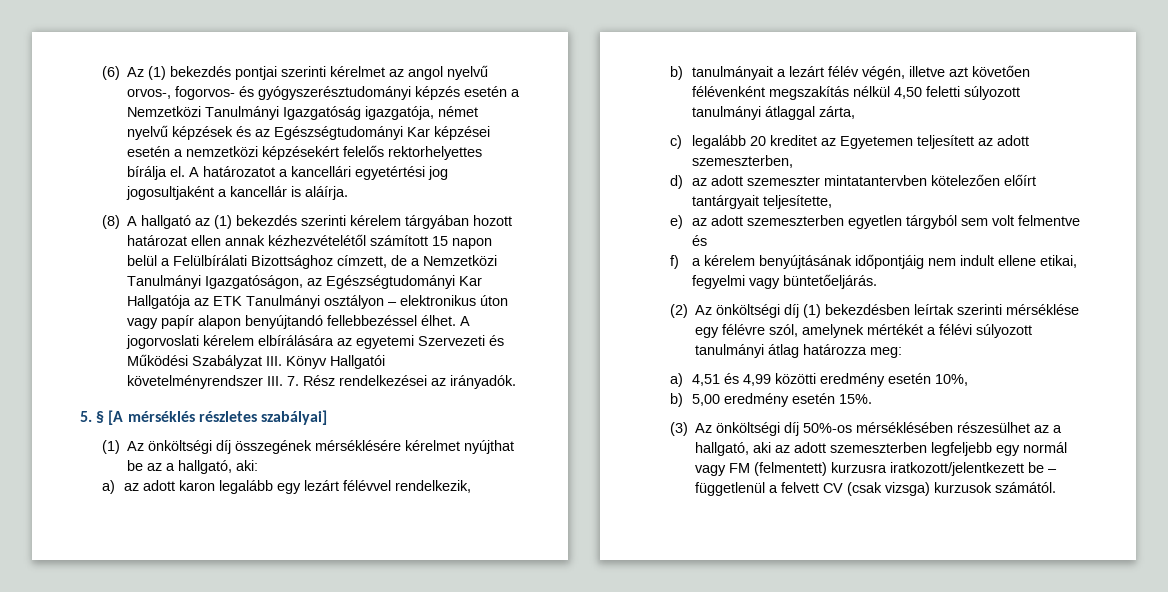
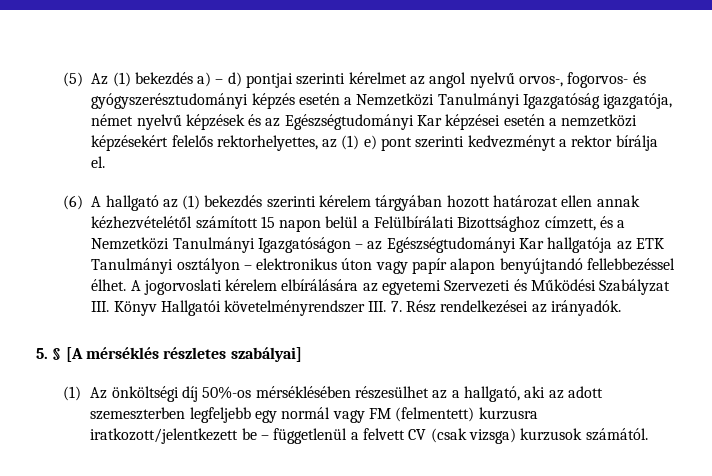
- (6) Az (1) bekezdés pontjai szerinti kérelmet az angol nyelvű orvos-, fogorvos- és gyógyszerésztudományi képzés esetén a Nemzetközi Tanulmányi Igazgatóság igazgatója, német nyelvű képzések és az Egészségtudományi Kar képzései esetén a nemzetközi képzésekért felelős rektorhelyettes bírálja el. A határozatot a kancellári egyetértési jog jogosultjaként a kancellár is aláírja.
- (8) A hallgató az (1) bekezdés szerinti kérelem tárgyában hozott határozat ellen annak kézhezvételétől számított 15 napon belül a Felülbírálati Bizottsághoz címzett, de a Nemzetközi Tanulmányi Igazgatóságon, az Egészségtudományi Kar Hallgatója az ETK Tanulmányi osztályon – elektronikus úton vagy papír alapon benyújtandó fellebbezéssel élhet.
+ (5) Az (1) bekezdés a) – d) pontjai szerinti kérelmet az angol nyelvű orvos-, fogorvos- és gyógyszerésztudományi képzés esetén a Nemzetközi Tanulmányi Igazgatóság igazgatója, német nyelvű képzések és az Egészségtudományi Kar képzései esetén a nemzetközi képzésekért felelős rektorhelyettes, az (1) e) pont szerinti kedvezményt a rektor bírálja el.
+ (6) A hallgató az (1) bekezdés szerinti kérelem tárgyában hozott határozat ellen annak kézhezvételétől számított 15 napon belül a Felülbírálati Bizottsághoz címzett, és a Nemzetközi Tanulmányi Igazgatóságon – az Egészségtudományi Kar hallgatója az ETK Tanulmányi osztályon – elektronikus úton vagy papír alapon benyújtandó fellebbezéssel élhet.
- (1) Az önköltségi díj összegének mérséklésére kérelmet nyújthat be az a hallgató, aki:
- a) az adott karon legalább egy lezárt félévvel rendelkezik,
- b) tanulmányait a lezárt félév végén, illetve azt követően félévenként megszakítás nélkül 4,50 feletti súlyozott tanulmányi átlaggal zárta,
- c) legalább 20 kreditet az Egyetemen teljesített az adott szemeszterben,
- d) az adott szemeszter mintatantervben kötelezően előírt tantárgyait teljesítette,
- e) az adott szemeszterben egyetlen tárgyból sem volt felmentve és
- f) a kérelem benyújtásának időpontjáig nem indult ellene etikai, fegyelmi vagy büntetőeljárás.
- (2) Az önköltségi díj (1) bekezdésben leírtak szerinti mérséklése egy félévre szól, amelynek mértékét a félévi súlyozott tanulmányi átlag határozza meg:
- a) 4,51 és 4,99 közötti eredmény esetén 10%,
- b) 5,00 eredmény esetén 15%.
- (3) Az önköltségi díj 50%-os mérséklésében részesülhet az a hallgató, aki az adott szemeszterben legfeljebb egy normál vagy FM (felmentett) kurzusra iratkozott/jelentkezett be – függetlenül a felvett CV (csak vizsga) kurzusok számától.
+ (1) Az önköltségi díj 50%-os mérséklésében részesülhet az a hallgató, aki az adott szemeszterben legfeljebb egy normál vagy FM (felmentett) kurzusra iratkozott/jelentkezett be – függetlenül a felvett CV (csak vizsga) kurzusok számától.

